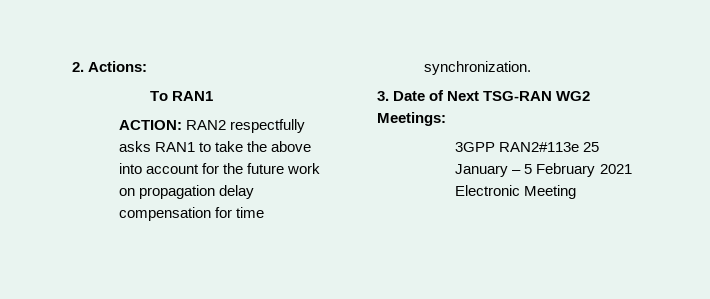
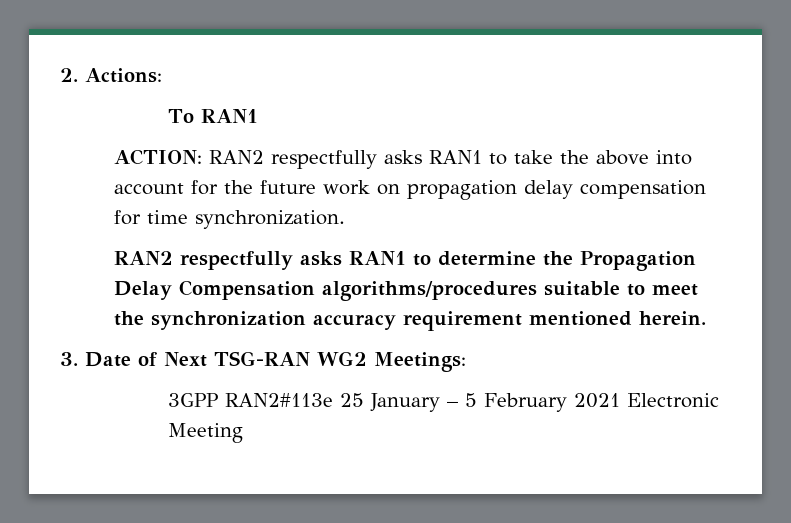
+ RAN2 respectfully asks RAN1 to determine the Propagation Delay Compensation algorithms/procedures suitable to meet the synchronization accuracy requirement mentioned herein.

